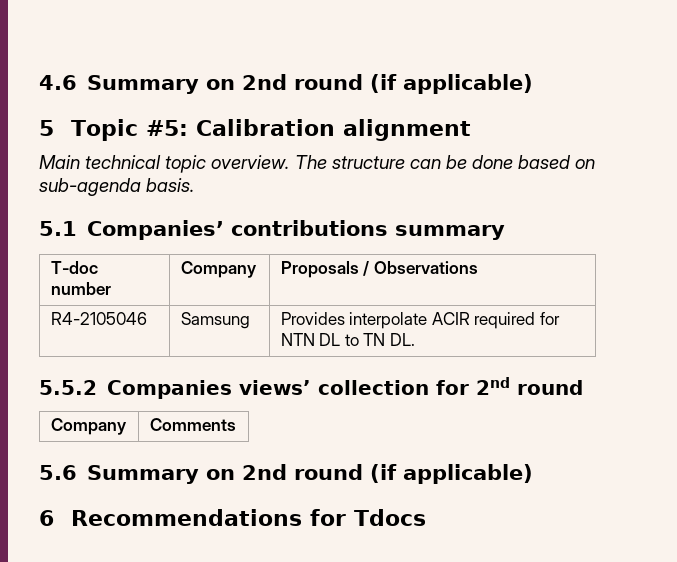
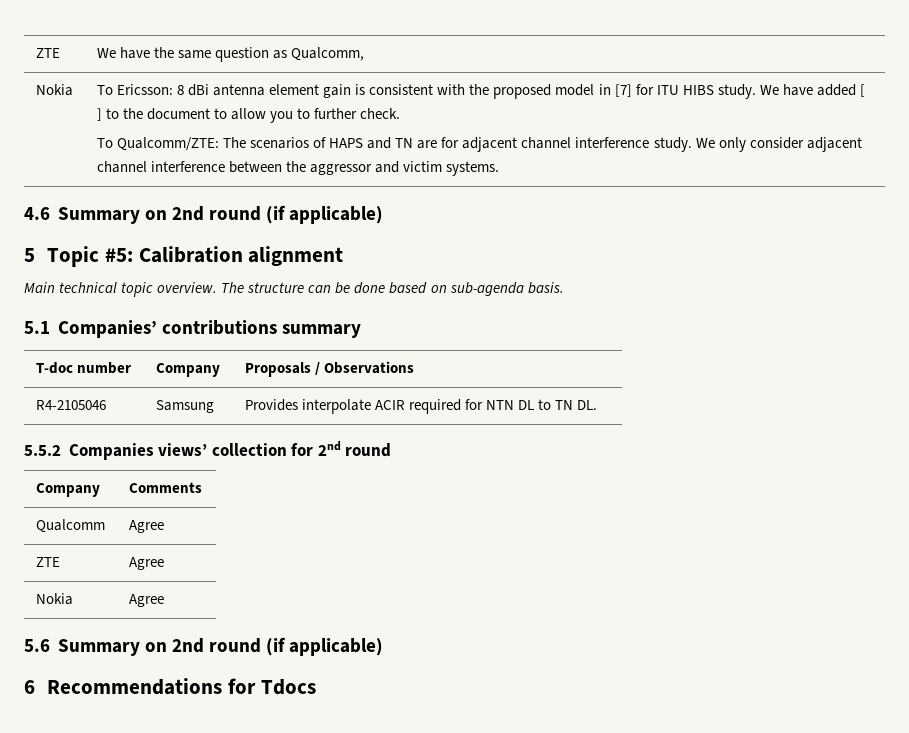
+ ZTE | We have the same question as Qualcomm,
+ Nokia | To Ericsson: 8 dBi antenna element gain is consistent with the proposed model in [7] for ITU HIBS study. We have added [ ] to the document to allow you to further check.
+ To Qualcomm/ZTE: The scenarios of HAPS and TN are for adjacent channel interference study. We only consider adjacent channel interference between the aggressor and victim systems.
+ Qualcomm | Agree
+ ZTE | Agree
+ Nokia | Agree

